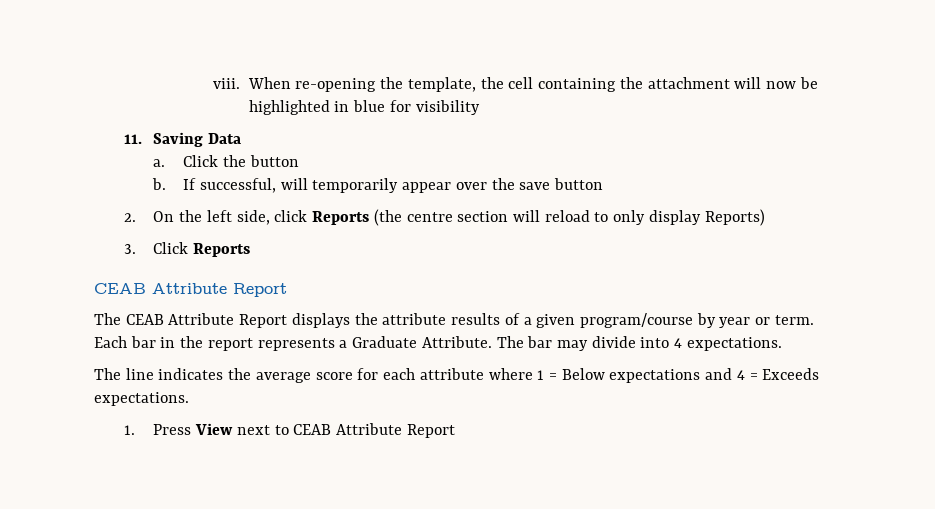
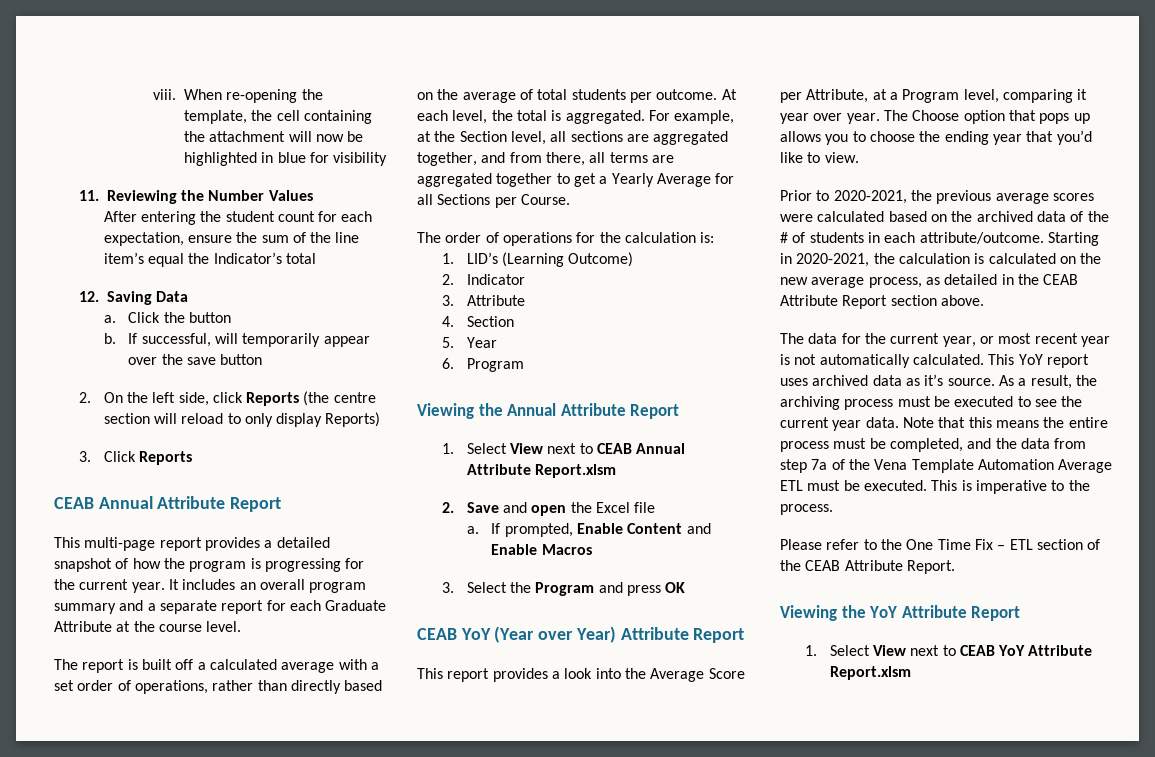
- 11. Saving Data
+ 11. Reviewing the Number Values
+ After entering the student count for each expectation, ensure the sum of the line item’s equal the Indicator’s total
+ 12. Saving Data
  3. Click Reports
- CEAB Attribute Report
- The CEAB Attribute Report displays the attribute results of a given program/course by year or term. Each bar in the report represents a Graduate Attribute. The bar may divide into 4 expectations.
- The line indicates the average score for each attribute where 1 = Below expectations and 4 = Exceeds expectations.
- 1. Press View next to CEAB Attribute Report
+ CEAB Annual Attribute Report
+ This multi-page report provides a detailed snapshot of how the program is progressing for the current year. It includes an overall program summary and a separate report for each Graduate Attribute at the course level.
+ The report is built off a calculated average with a set order of operations, rather than directly based on the average of total students per outcome. At each level, the total is aggregated. For example, at the Section level, all sections are aggregated together, and from there, all terms are aggregated together to get a Yearly Average for all Sections per Course.
+ The order of operations for the calculation is:
+ 1. LID’s (Learning Outcome)
+ 2. Indicator
+ 3. Attribute
+ 4. Section
+ 5. Year
+ 6. Program
+ Viewing the Annual Attribute Report
+ 1. Select View next to CEAB Annual Attribute Report.xlsm
+ 2. Save and open the Excel file
+ a. If prompted, Enable Content and Enable Macros
+ 3. Select the Program and press OK
+ CEAB YoY (Year over Year) Attribute Report
+ This report provides a look into the Average Score per Attribute, at a Program level, comparing it year over year. The Choose option that pops up allows you to choose the ending year that you’d like to view.
+ Prior to 2020-2021, the previous average scores were calculated based on the archived data of the # of students in each attribute/outcome. Starting in 2020-2021, the calculation is calculated on the new average process, as detailed in the CEAB Attribute Report section above.
+ The data for the current year, or most recent year is not automatically calculated. This YoY report uses archived data as it’s source. As a result, the archiving process must be executed to see the current year data. Note that this means the entire process must be completed, and the data from step 7a of the Vena Template Automation Average ETL must be executed. This is imperative to the process.
+ Please refer to the One Time Fix – ETL section of the CEAB Attribute Report.
+ Viewing the YoY Attribute Report
+ 1. Select View next to CEAB YoY Attribute Report.xlsm

